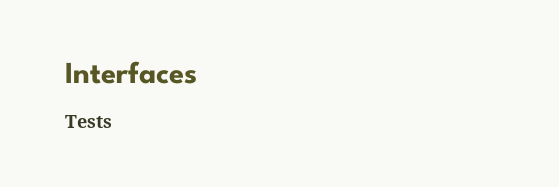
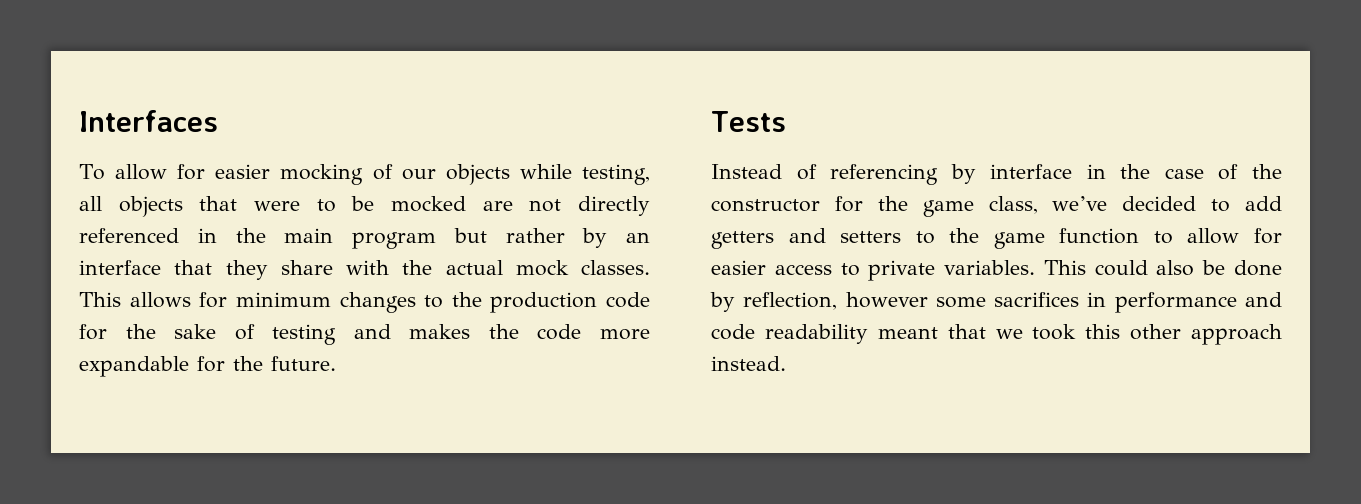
+ To allow for easier mocking of our objects while testing, all objects that were to be mocked are not directly referenced in the main program but rather by an interface that they share with the actual mock classes. This allows for minimum changes to the production code for the sake of testing and makes the code more expandable for the future.
  Tests
+ Instead of referencing by interface in the case of the constructor for the game class, we’ve decided to add getters and setters to the game function to allow for easier access to private variables. This could also be done by reflection, however some sacrifices in performance and code readability meant that we took this other approach instead.

